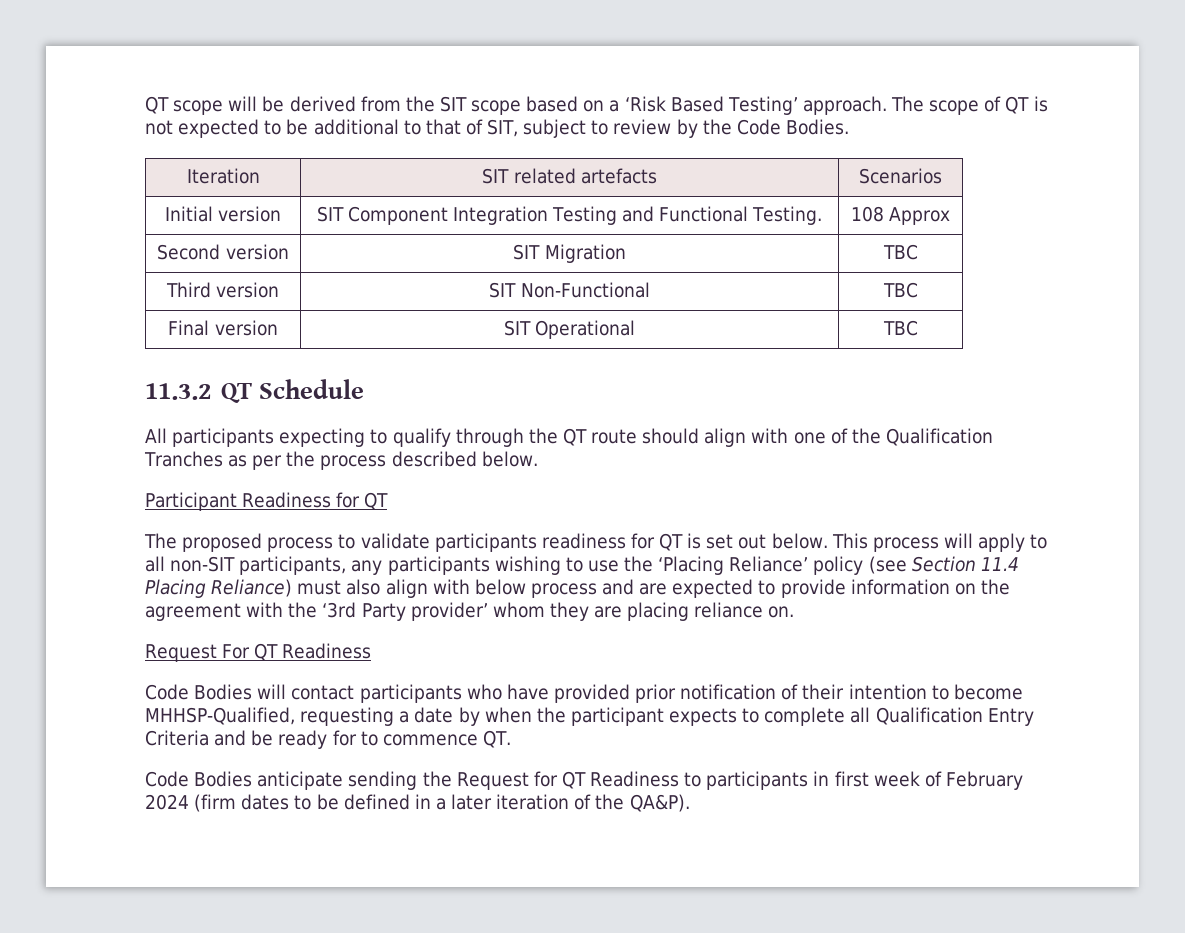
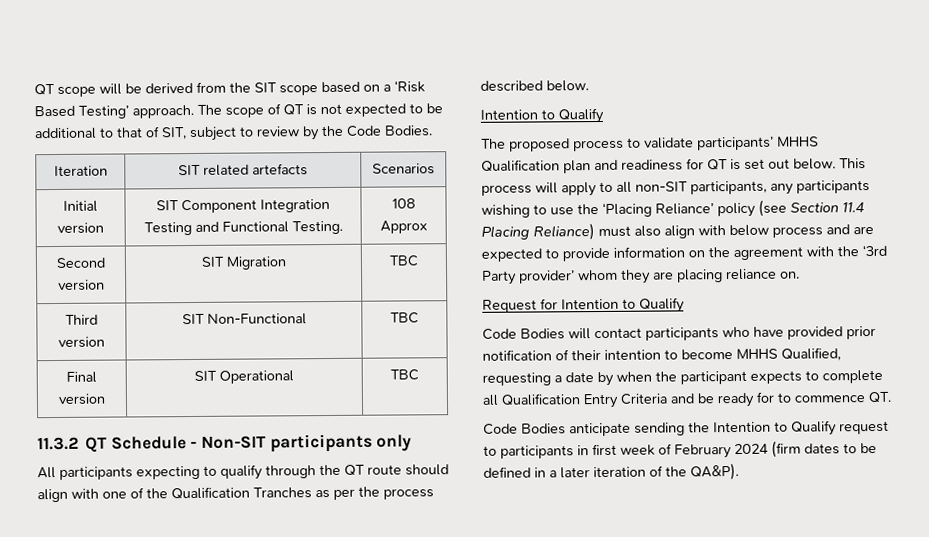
- 11.3.2 QT Schedule
+ 11.3.2 QT Schedule - Non-SIT participants only
  All participants expecting to qualify through the QT route should align with one of the Qualification Tranches as per the process described below.
- Participant Readiness for QT
+ Intention to Qualify
- The proposed process to validate participants readiness for QT is set out below.
+ The proposed process to validate participants’ MHHS Qualification plan and readiness for QT is set out below.
- Request For QT Readiness
+ Request for Intention to Qualify
- Code Bodies will contact participants who have provided prior notification of their intention to become MHHSP-Qualified, requesting a date by when the participant expects to complete all Qualification Entry Criteria and be ready for to commence QT.
+ Code Bodies will contact participants who have provided prior notification of their intention to become MHHS Qualified, requesting a date by when the participant expects to complete all Qualification Entry Criteria and be ready for to commence QT.
- Code Bodies anticipate sending the Request for QT Readiness to participants in first week of February 2024 (firm dates to be defined in a later iteration of the QA&P).
+ Code Bodies anticipate sending the Intention to Qualify request to participants in first week of February 2024 (firm dates to be defined in a later iteration of the QA&P).

